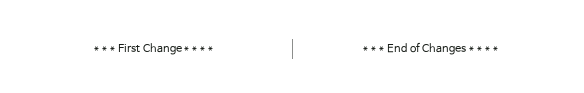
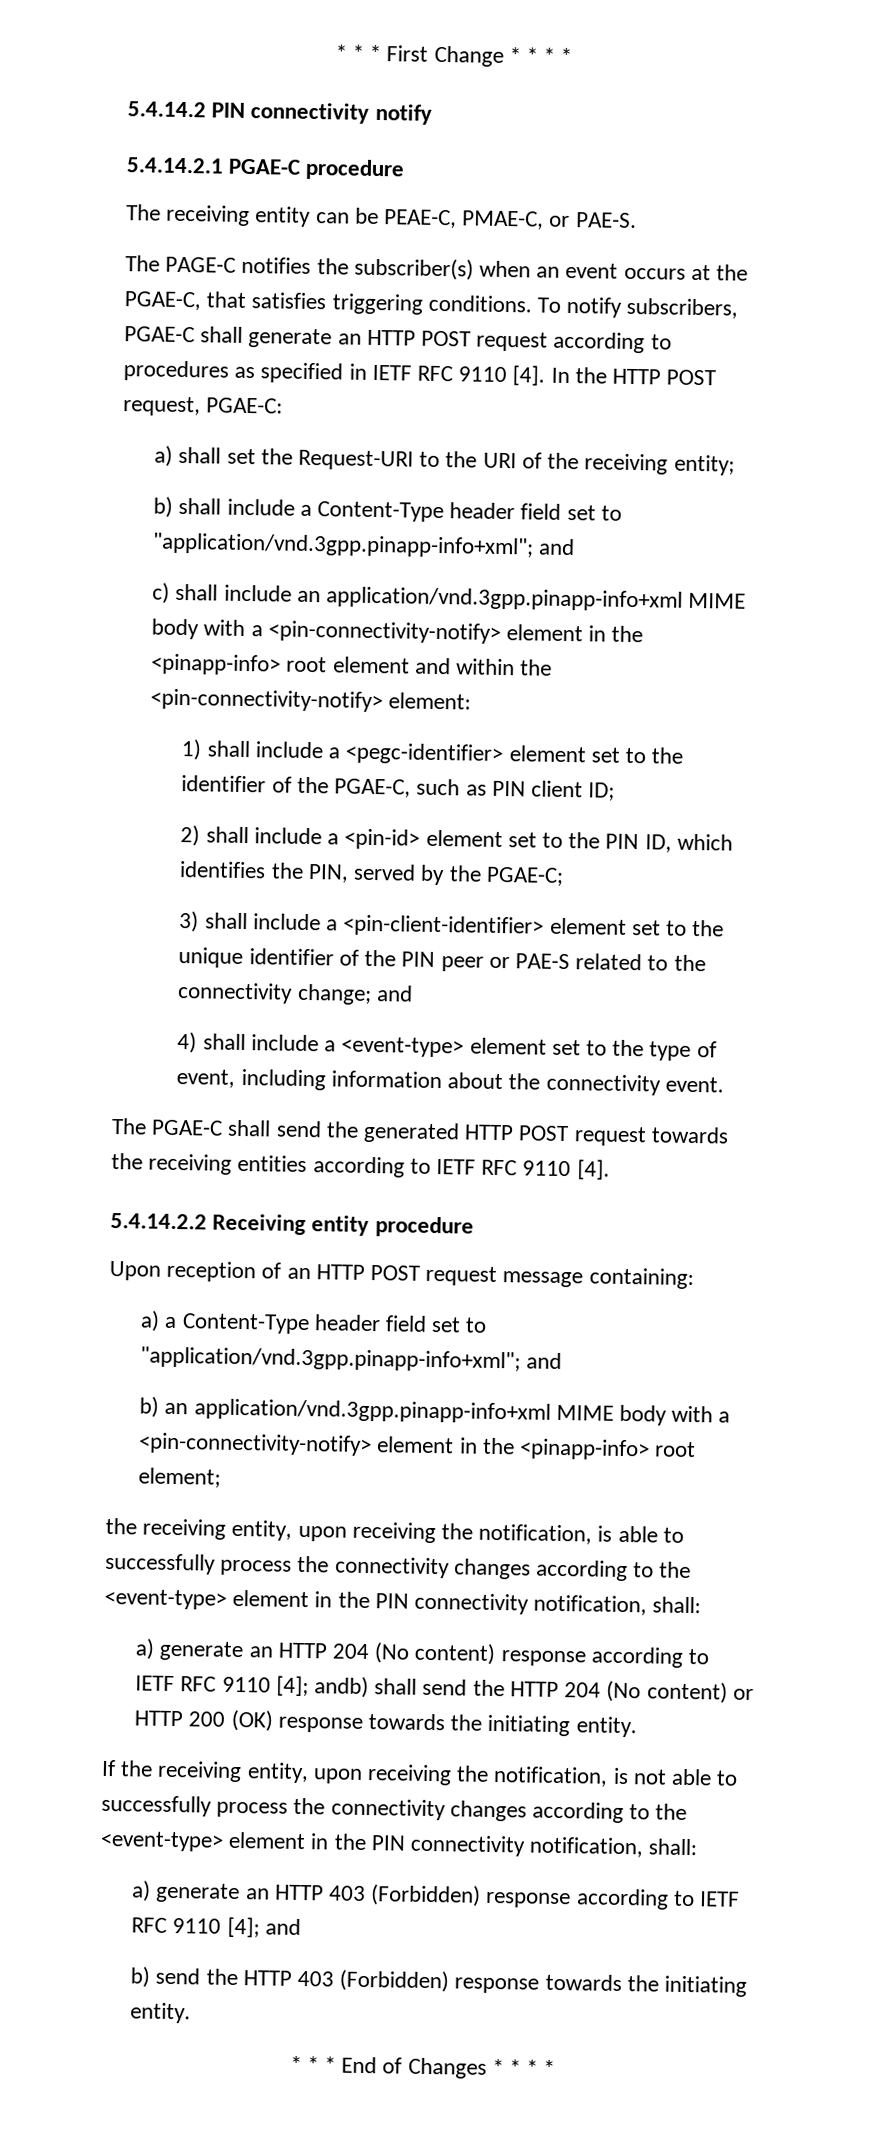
+ 5.4.14.2 PIN connectivity notify
+ 5.4.14.2.1 PGAE-C procedure
+ The receiving entity can be PEAE-C, PMAE-C, or PAE-S.
+ The PAGE-C notifies the subscriber(s) when an event occurs at the PGAE-C, that satisfies triggering conditions. To notify subscribers, PGAE-C shall generate an HTTP POST request according to procedures as specified in IETF RFC 9110 [4]. In the HTTP POST request, PGAE-C:
+ a) shall set the Request-URI to the URI of the receiving entity;
+ b) shall include a Content-Type header field set to "application/vnd.3gpp.pinapp-info+xml"; and
+ c) shall include an application/vnd.3gpp.pinapp-info+xml MIME body with a <pin-connectivity-notify> element in the <pinapp-info> root element and within the <pin-connectivity-notify> element:
+ 1) shall include a <pegc-identifier> element set to the identifier of the PGAE-C, such as PIN client ID;
+ 2) shall include a <pin-id> element set to the PIN ID, which identifies the PIN, served by the PGAE-C;
+ 3) shall include a <pin-client-identifier> element set to the unique identifier of the PIN peer or PAE-S related to the connectivity change; and
+ 4) shall include a <event-type> element set to the type of event, including information about the connectivity event.
+ The PGAE-C shall send the generated HTTP POST request towards the receiving entities according to IETF RFC 9110 [4].
+ 5.4.14.2.2 Receiving entity procedure
+ Upon reception of an HTTP POST request message containing:
+ a) a Content-Type header field set to "application/vnd.3gpp.pinapp-info+xml"; and
+ b) an application/vnd.3gpp.pinapp-info+xml MIME body with a <pin-connectivity-notify> element in the <pinapp-info> root element;
+ the receiving entity, upon receiving the notification, is able to successfully process the connectivity changes according to the <event-type> element in the PIN connectivity notification, shall:
+ a) generate an HTTP 204 (No content) response according to IETF RFC 9110 [4]; andb) shall send the HTTP 204 (No content) or HTTP 200 (OK) response towards the initiating entity.
+ If the receiving entity, upon receiving the notification, is not able to successfully process the connectivity changes according to the <event-type> element in the PIN connectivity notification, shall:
+ a) generate an HTTP 403 (Forbidden) response according to IETF RFC 9110 [4]; and
+ b) send the HTTP 403 (Forbidden) response towards the initiating entity.

